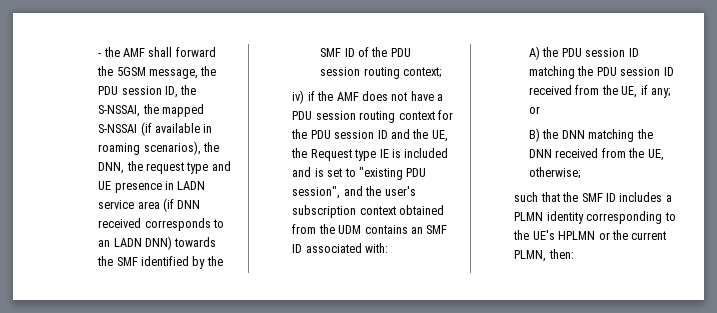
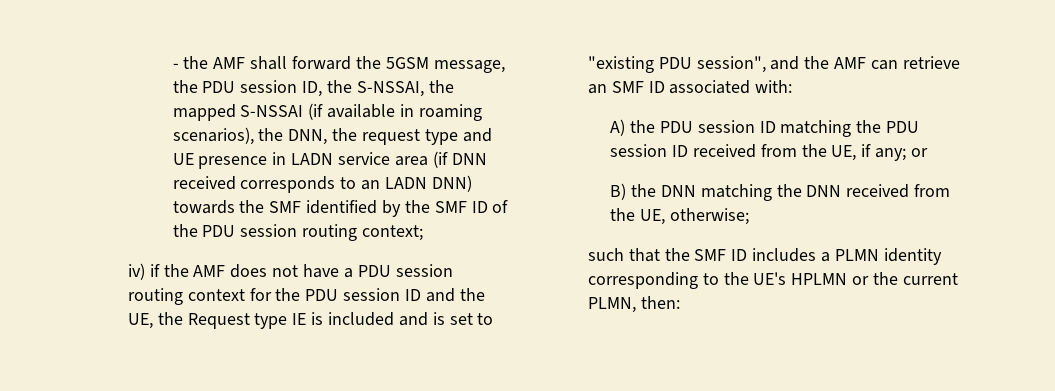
- iv) if the AMF does not have a PDU session routing context for the PDU session ID and the UE, the Request type IE is included and is set to "existing PDU session", and the user's subscription context obtained from the UDM contains an SMF ID associated with:
+ iv) if the AMF does not have a PDU session routing context for the PDU session ID and the UE, the Request type IE is included and is set to "existing PDU session", and the AMF can retrieve an SMF ID associated with:

